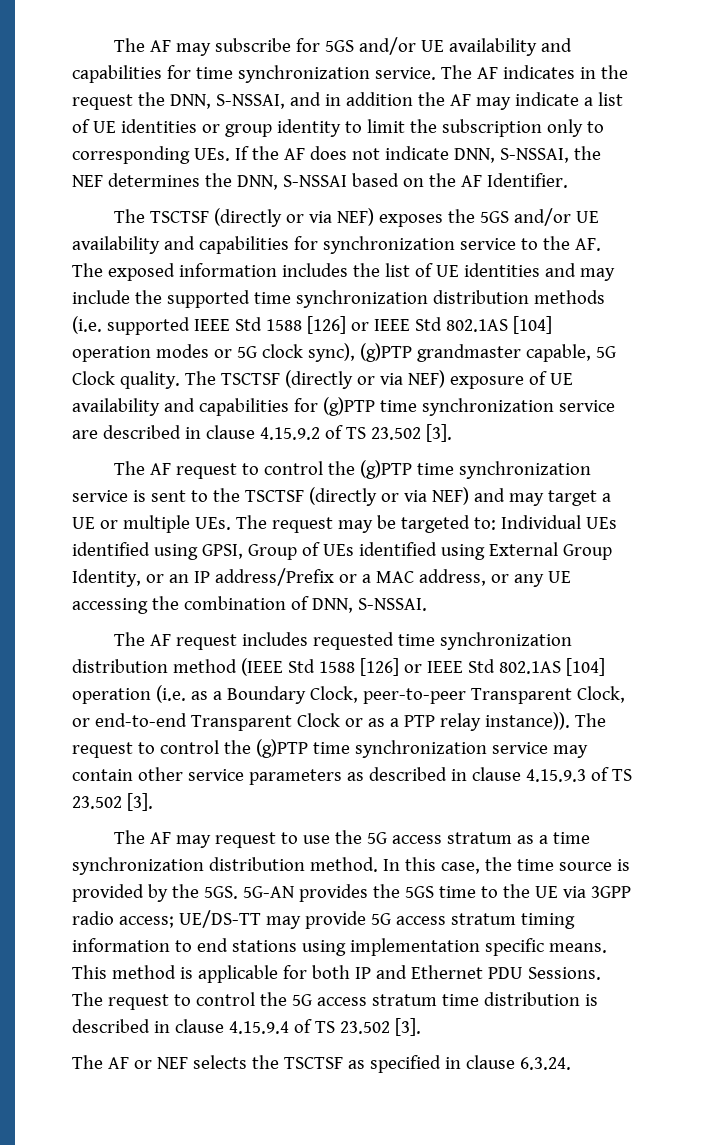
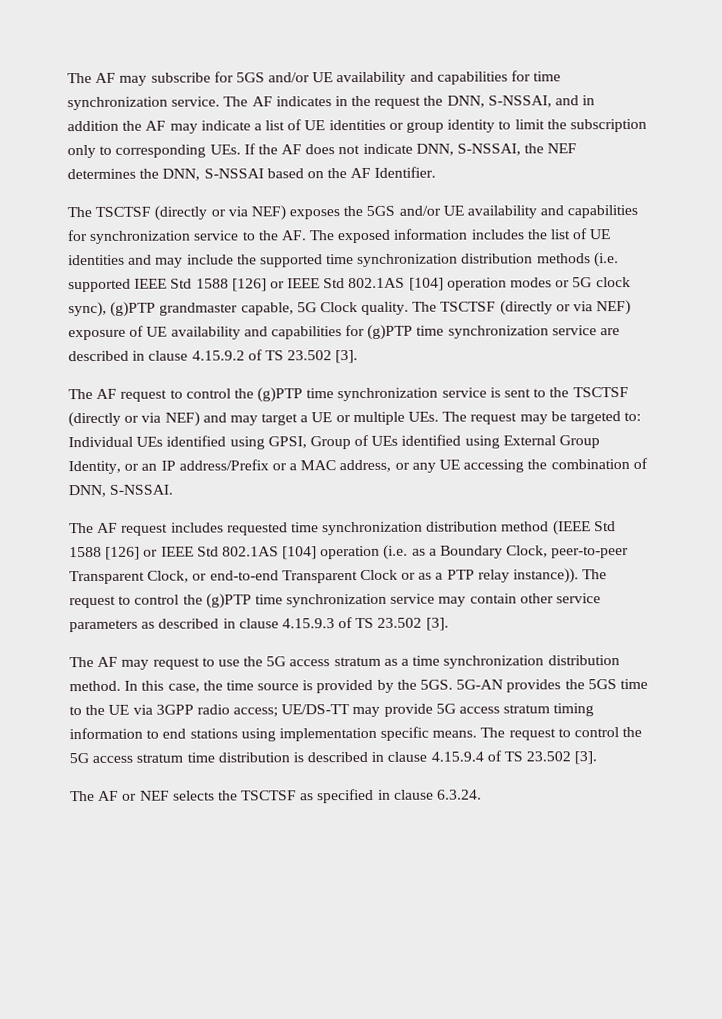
- This method is applicable for both IP and Ethernet PDU Sessions.

